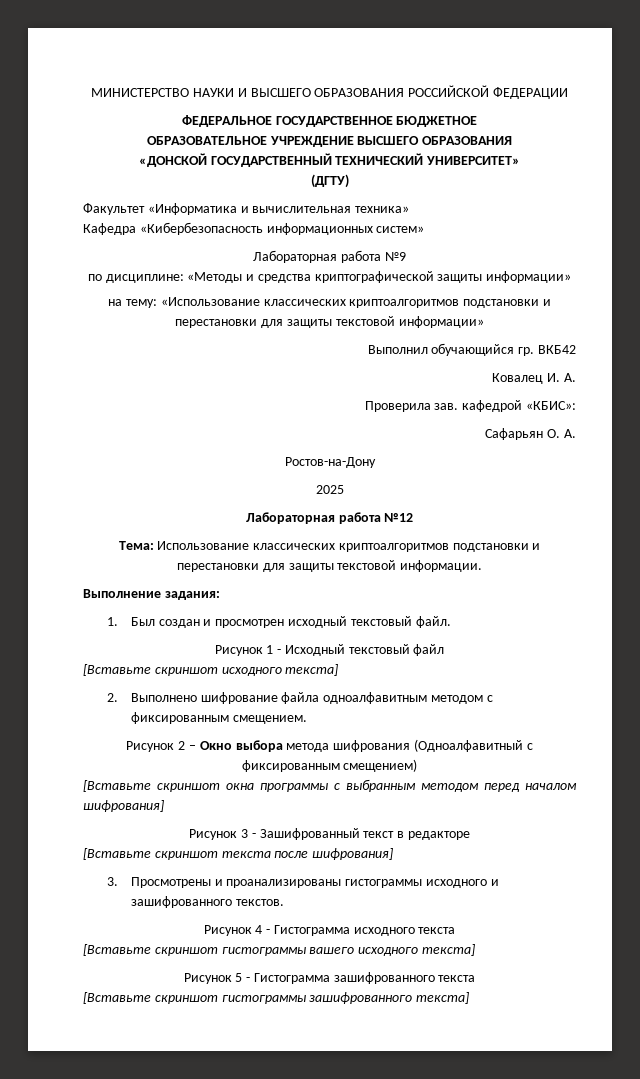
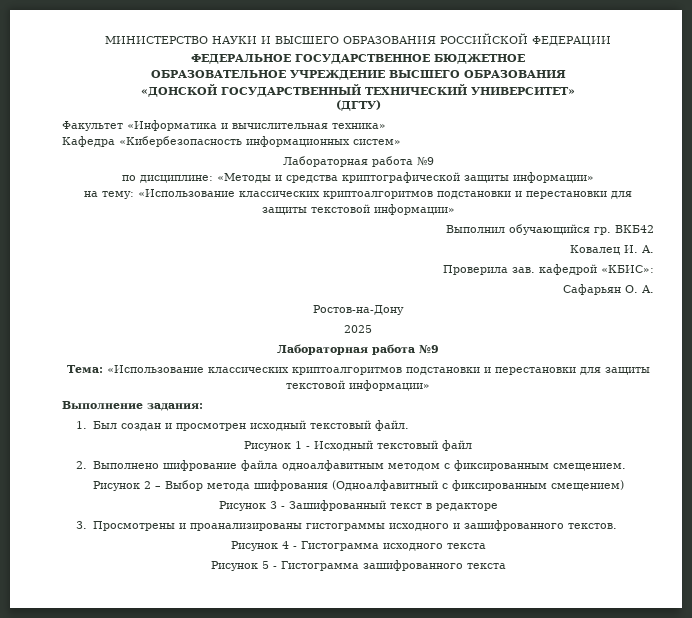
  2025
- Лабораторная работа №12
+ Лабораторная работа №9
- Тема: Использование классических криптоалгоритмов подстановки и перестановки для защиты текстовой информации.
+ Тема: «Использование классических криптоалгоритмов подстановки и перестановки для защиты текстовой информации»
- [Вставьте скриншот исходного текста]
- Рисунок 2 – Окно выбора метода шифрования (Одноалфавитный с фиксированным смещением)
+ Рисунок 2 – Выбор метода шифрования (Одноалфавитный с фиксированным смещением)
- [Вставьте скриншот окна программы с выбранным методом перед началом шифрования]
- [Вставьте скриншот текста после шифрования]
- [Вставьте скриншот гистограммы вашего исходного текста]
- [Вставьте скриншот гистограммы зашифрованного текста]

